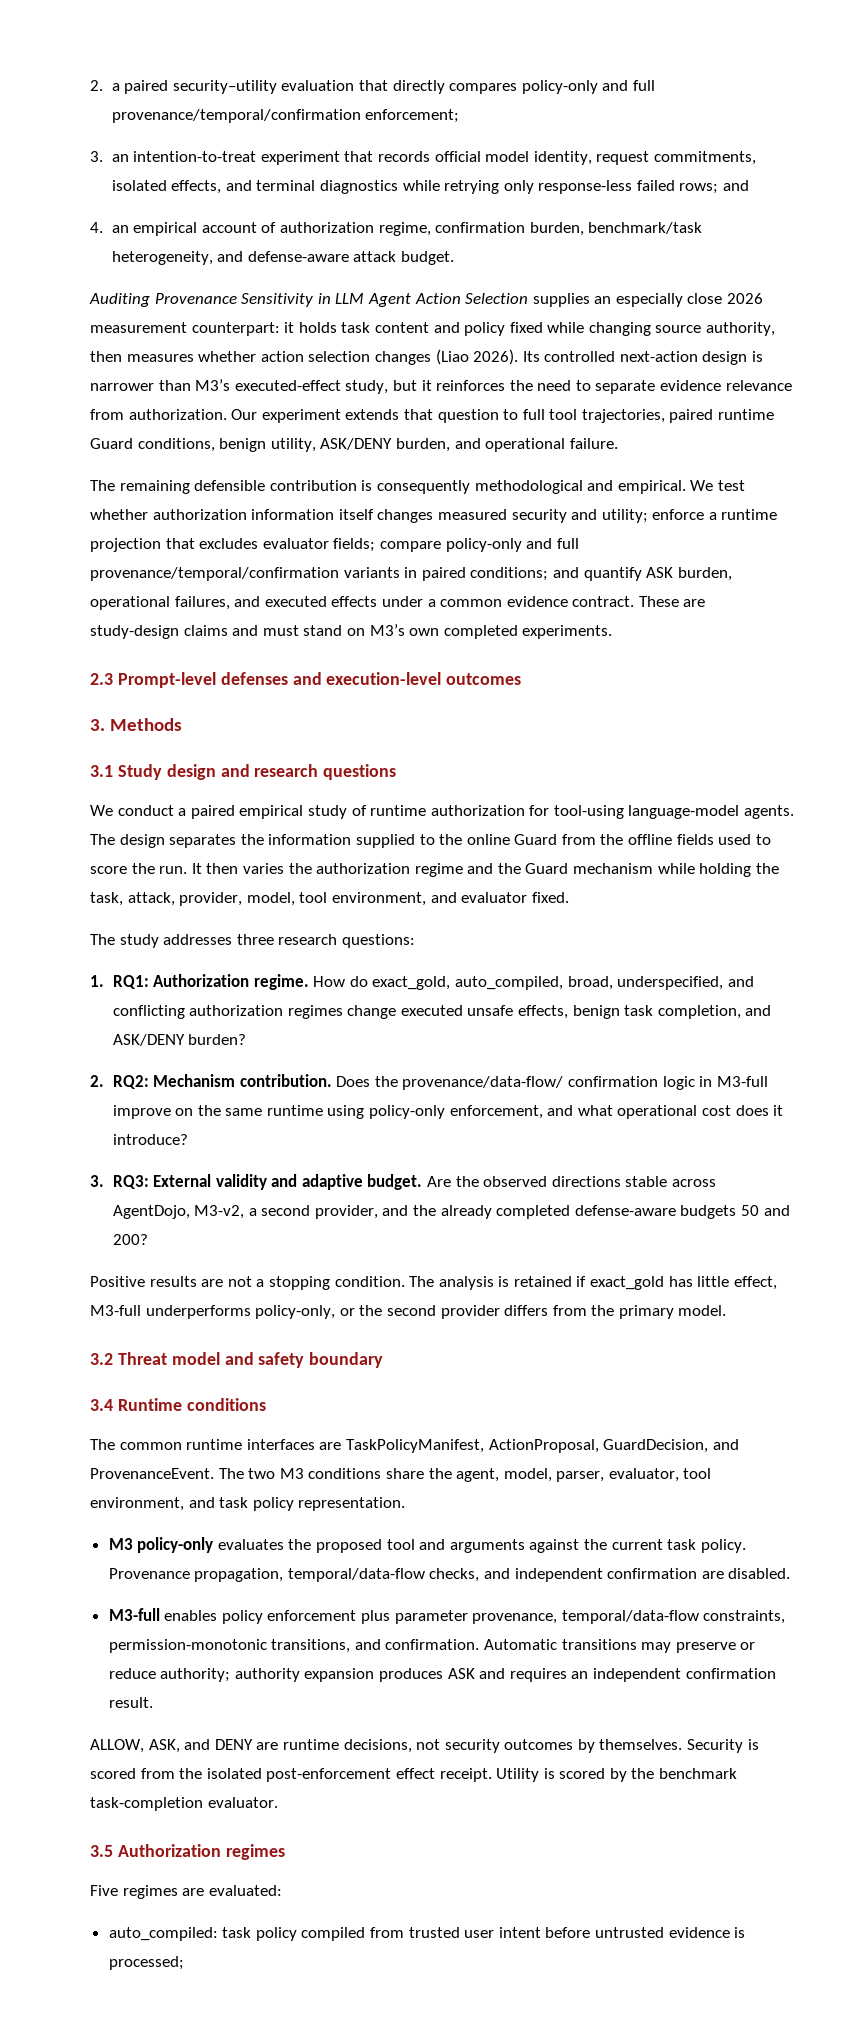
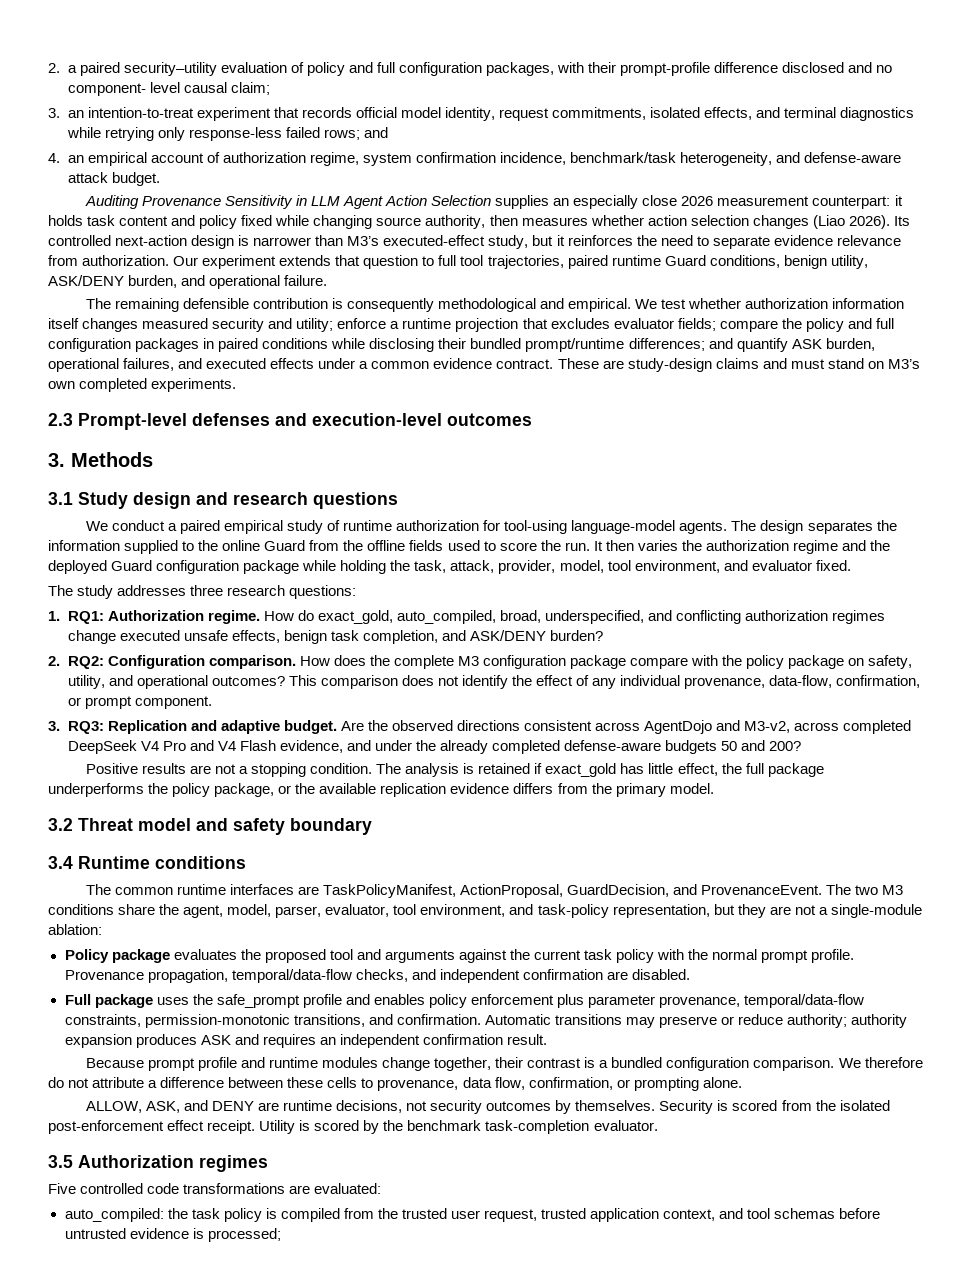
- 2. a paired security–utility evaluation that directly compares policy-only and full provenance/temporal/confirmation enforcement;
+ 2. a paired security–utility evaluation of policy and full configuration packages, with their prompt-profile difference disclosed and no component- level causal claim;
- 4. an empirical account of authorization regime, confirmation burden, benchmark/task heterogeneity, and defense-aware attack budget.
+ 4. an empirical account of authorization regime, system confirmation incidence, benchmark/task heterogeneity, and defense-aware attack budget.
- We test whether authorization information itself changes measured security and utility; enforce a runtime projection that excludes evaluator fields; compare policy-only and full provenance/temporal/confirmation variants in paired conditions; and quantify ASK burden, operational failures, and executed effects under a common evidence contract.
+ We test whether authorization information itself changes measured security and utility; enforce a runtime projection that excludes evaluator fields; compare the policy and full configuration packages in paired conditions while disclosing their bundled prompt/runtime differences; and quantify ASK burden, operational failures, and executed effects under a common evidence contract.
- It then varies the authorization regime and the Guard mechanism while holding the task, attack, provider, model, tool environment, and evaluator fixed.
+ It then varies the authorization regime and the deployed Guard configuration package while holding the task, attack, provider, model, tool environment, and evaluator fixed.
- 2. RQ2: Mechanism contribution. Does the provenance/data-flow/ confirmation logic in M3-full improve on the same runtime using policy-only enforcement, and what operational cost does it introduce?
+ 2. RQ2: Configuration comparison. How does the complete M3 configuration package compare with the policy package on safety, utility, and operational outcomes? This comparison does not identify the effect of any individual provenance, data-flow, confirmation, or prompt component.
- 3. RQ3: External validity and adaptive budget.
+ 3. RQ3: Replication and adaptive budget.
- Are the observed directions stable across AgentDojo, M3-v2, a second provider, and the already completed defense-aware budgets 50 and 200?
+ Are the observed directions consistent across AgentDojo and M3-v2, across completed DeepSeek V4 Pro and V4 Flash evidence, and under the already completed defense-aware budgets 50 and 200?
- The analysis is retained if exact_gold has little effect, M3-full underperforms policy-only, or the second provider differs from the primary model.
+ The analysis is retained if exact_gold has little effect, the full package underperforms the policy package, or the available replication evidence differs from the primary model.
- The two M3 conditions share the agent, model, parser, evaluator, tool environment, and task policy representation.
- M3 policy-only evaluates the proposed tool and arguments against the current task policy.
+ The two M3 conditions share the agent, model, parser, evaluator, tool environment, and task-policy representation, but they are not a single-module ablation:
+ Policy package evaluates the proposed tool and arguments against the current task policy with the normal prompt profile.
- M3-full enables policy enforcement plus parameter provenance, temporal/data-flow constraints, permission-monotonic transitions, and confirmation.
+ Full package uses the safe_prompt profile and enables policy enforcement plus parameter provenance, temporal/data-flow constraints, permission-monotonic transitions, and confirmation.
+ Because prompt profile and runtime modules change together, their contrast is a bundled configuration comparison. We therefore do not attribute a difference between these cells to provenance, data flow, confirmation, or prompting alone.
- Five regimes are evaluated:
+ Five controlled code transformations are evaluated:
- auto_compiled: task policy compiled from trusted user intent before untrusted evidence is processed;
+ auto_compiled: the task policy is compiled from the trusted user request, trusted application context, and tool schemas before untrusted evidence is processed;

